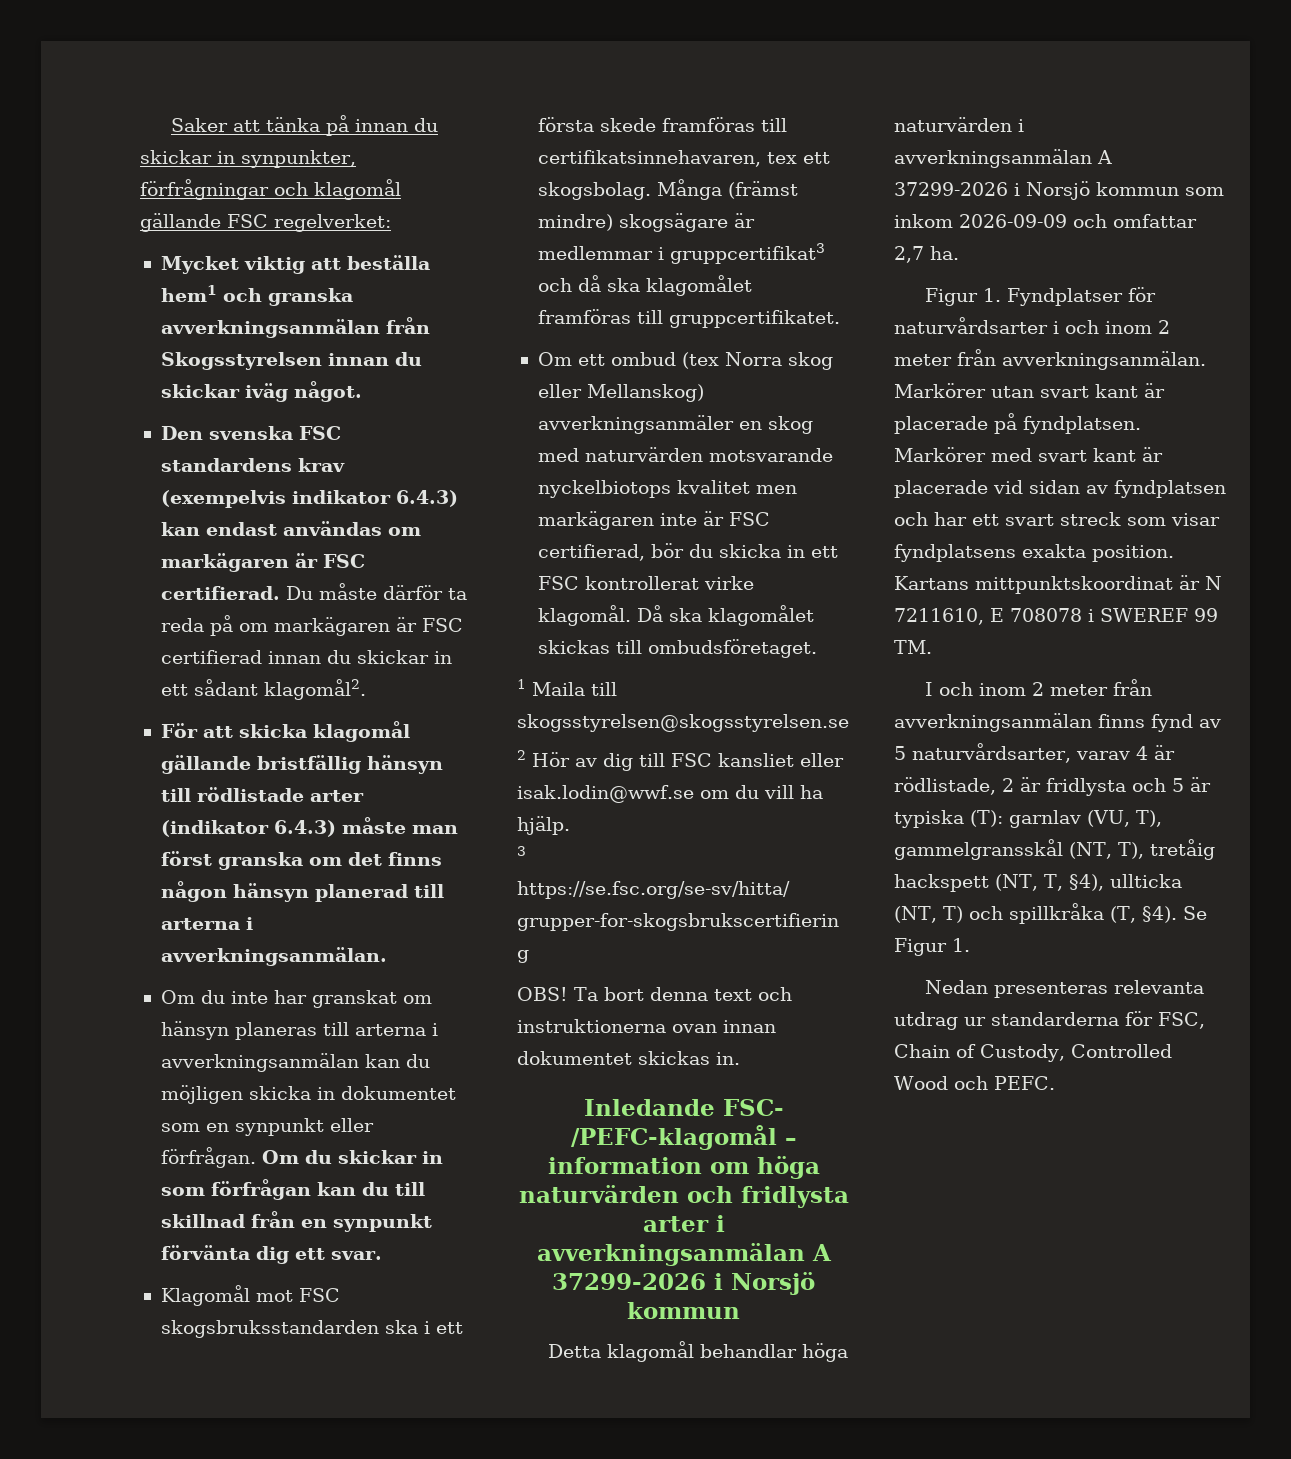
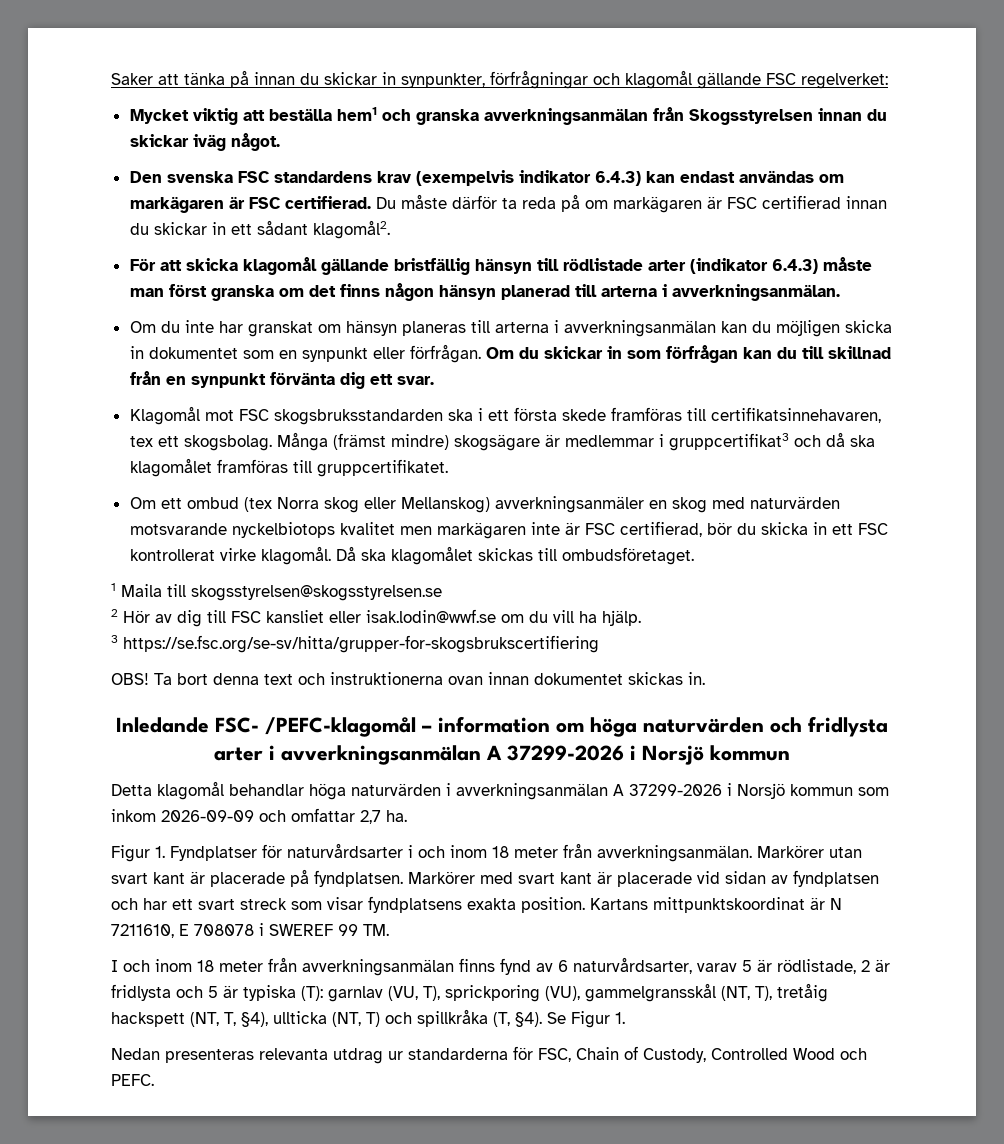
- Figur 1. Fyndplatser för naturvårdsarter i och inom 2 meter från avverkningsanmälan.
+ Figur 1. Fyndplatser för naturvårdsarter i och inom 18 meter från avverkningsanmälan.
- I och inom 2 meter från avverkningsanmälan finns fynd av 5 naturvårdsarter, varav 4 är rödlistade, 2 är fridlysta och 5 är typiska (T): garnlav (VU, T), gammelgransskål (NT, T), tretåig hackspett (NT, T, §4), ullticka (NT, T) och spillkråka (T, §4).
+ I och inom 18 meter från avverkningsanmälan finns fynd av 6 naturvårdsarter, varav 5 är rödlistade, 2 är fridlysta och 5 är typiska (T): garnlav (VU, T), sprickporing (VU), gammelgransskål (NT, T), tretåig hackspett (NT, T, §4), ullticka (NT, T) och spillkråka (T, §4).

